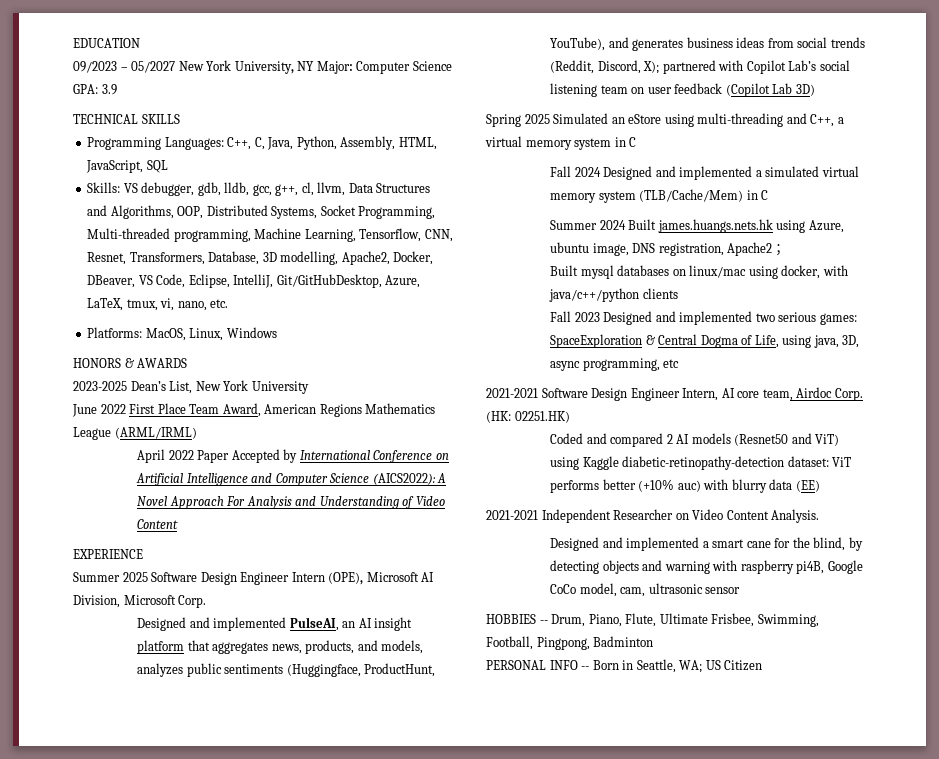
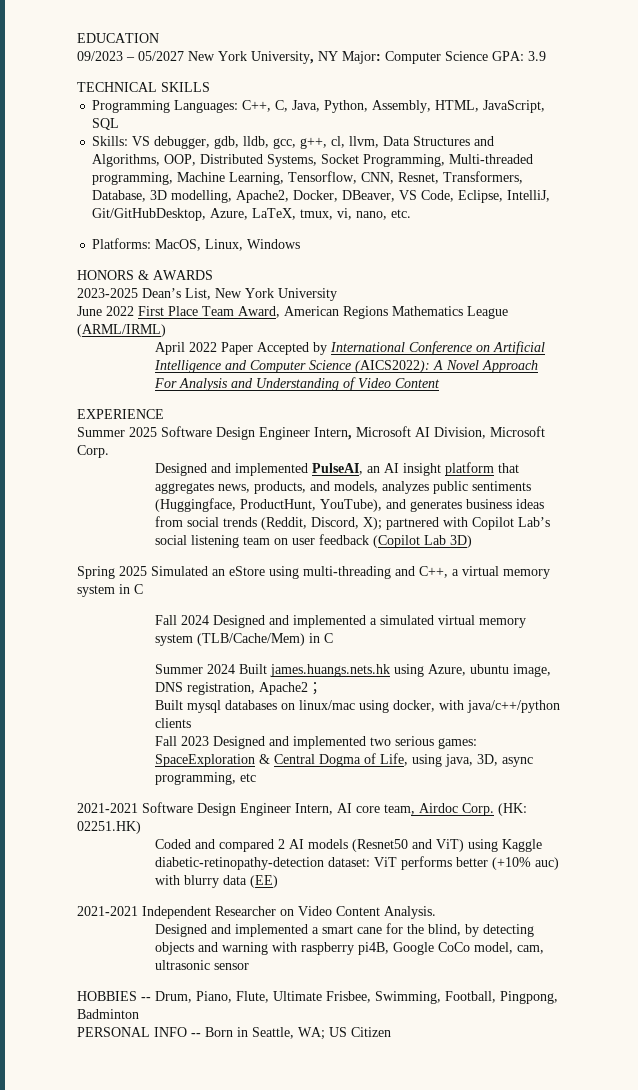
- Summer 2025 Software Design Engineer Intern (OPE), Microsoft AI Division, Microsoft Corp.
+ Summer 2025 Software Design Engineer Intern, Microsoft AI Division, Microsoft Corp.

